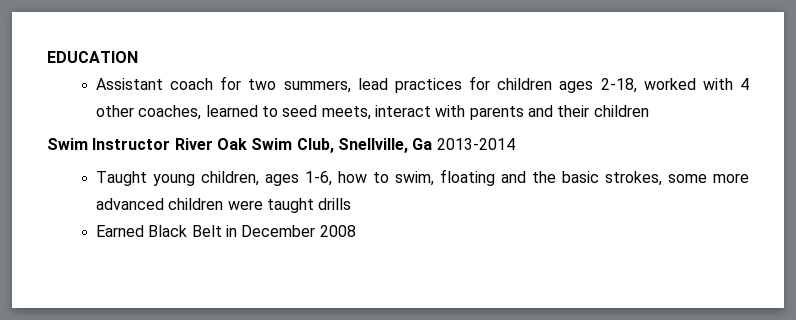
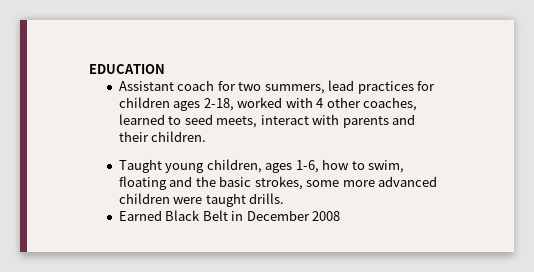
- Assistant coach for two summers, lead practices for children ages 2-18, worked with 4 other coaches, learned to seed meets, interact with parents and their children
- Swim Instructor River Oak Swim Club, Snellville, Ga 2013-2014
+ Assistant coach for two summers, lead practices for children ages 2-18, worked with 4 other coaches, learned to seed meets, interact with parents and their children.
- Taught young children, ages 1-6, how to swim, floating and the basic strokes, some more advanced children were taught drills
+ Taught young children, ages 1-6, how to swim, floating and the basic strokes, some more advanced children were taught drills.

